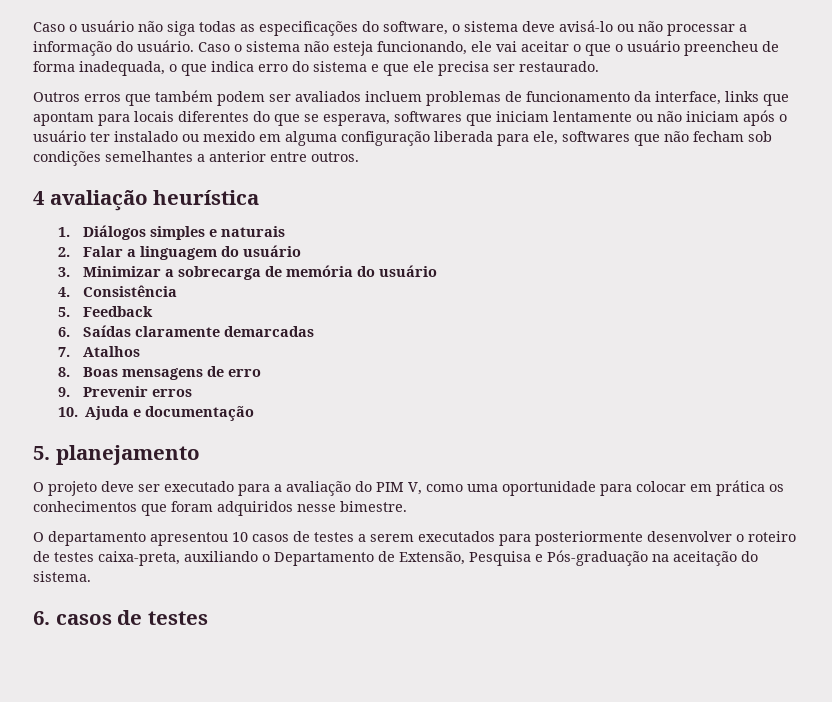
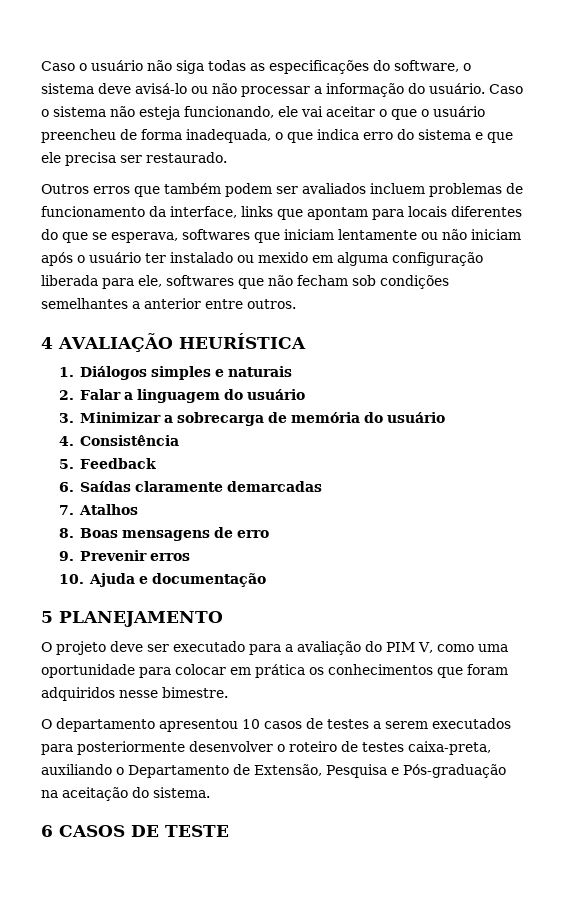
- 4 avaliação heurística
+ 4 AVALIAÇÃO HEURÍSTICA
- 5. planejamento
+ 5 PLANEJAMENTO
- 6. casos de testes
+ 6 CASOS DE TESTE

